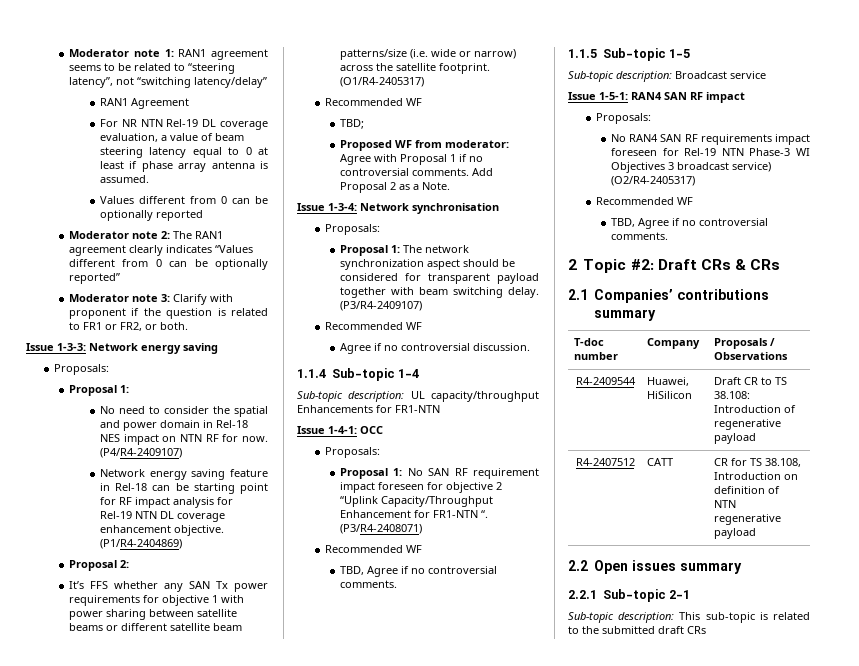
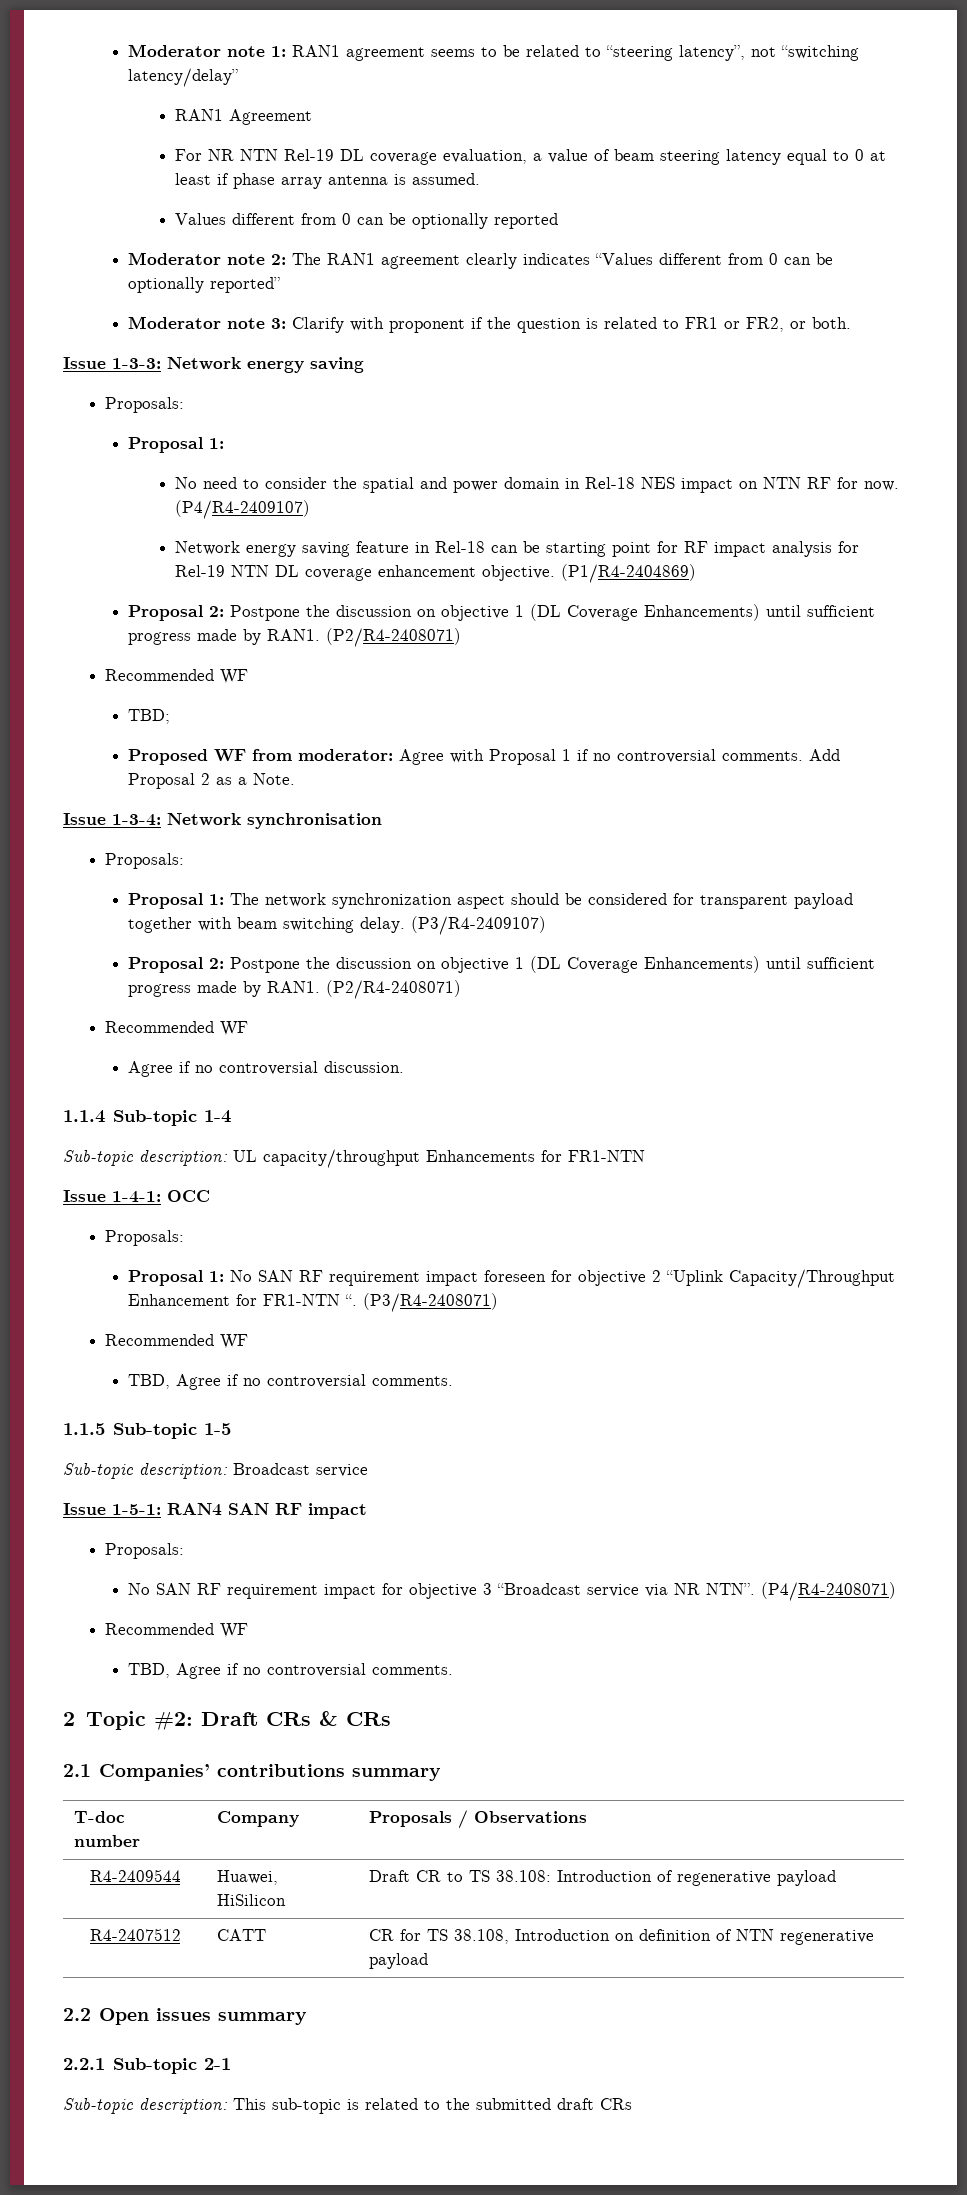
  (P1/R4-2404869)
- Proposal 2:
- It’s FFS whether any SAN Tx power requirements for objective 1 with power sharing between satellite beams or different satellite beam patterns/size (i.e. wide or narrow) across the satellite footprint. (O1/R4-2405317)
+ Proposal 2: Postpone the discussion on objective 1 (DL Coverage Enhancements) until sufficient progress made by RAN1. (P2/R4-2408071)
  (P3/R4-2409107)
+ Proposal 2: Postpone the discussion on objective 1 (DL Coverage Enhancements) until sufficient progress made by RAN1. (P2/R4-2408071)
- No RAN4 SAN RF requirements impact foreseen for Rel-19 NTN Phase-3 WI Objectives 3 broadcast service) (O2/R4-2405317)
+ No SAN RF requirement impact for objective 3 “Broadcast service via NR NTN”. (P4/R4-2408071)

